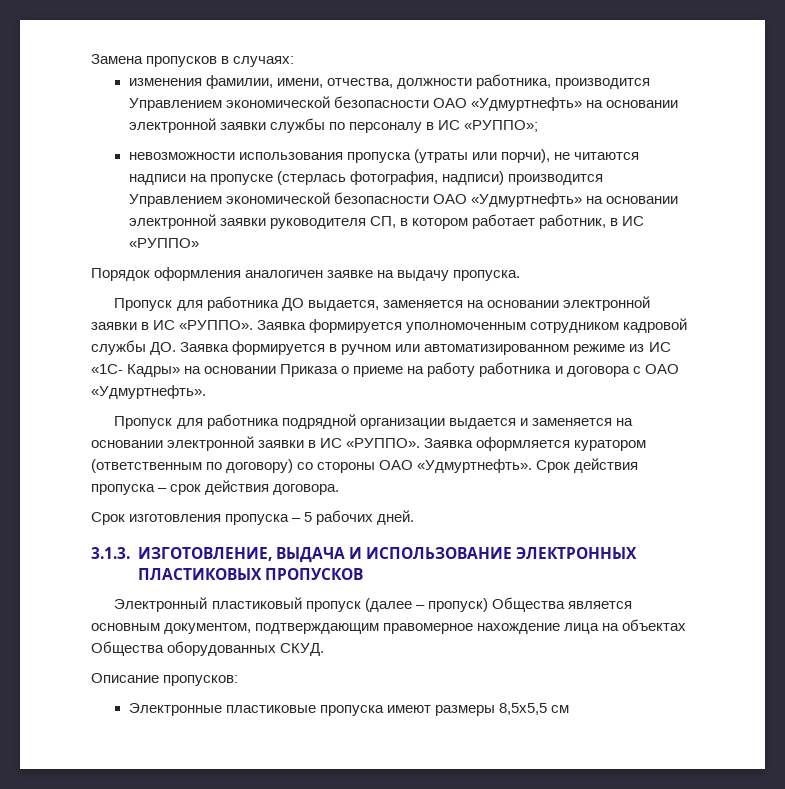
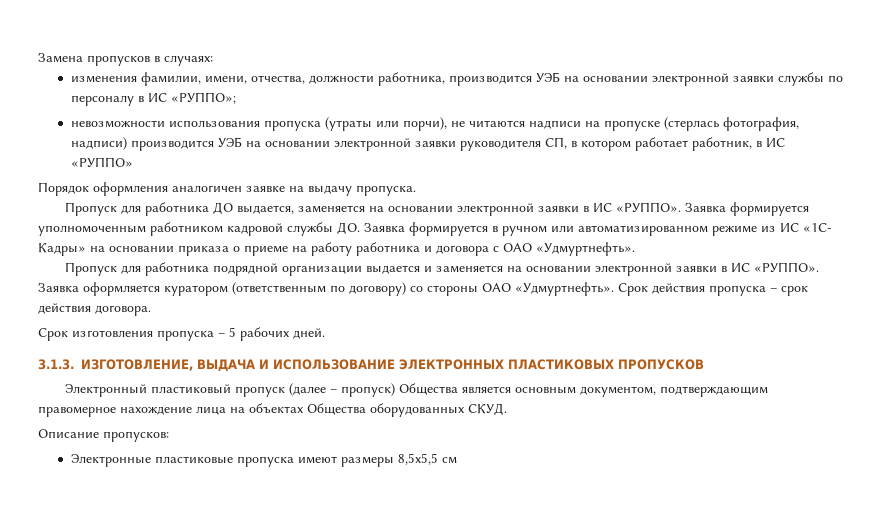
- изменения фамилии, имени, отчества, должности работника, производится Управлением экономической безопасности ОАО «Удмуртнефть» на основании электронной заявки службы по персоналу в ИС «РУППО»;
+ изменения фамилии, имени, отчества, должности работника, производится УЭБ на основании электронной заявки службы по персоналу в ИС «РУППО»;
- невозможности использования пропуска (утраты или порчи), не читаются надписи на пропуске (стерлась фотография, надписи) производится Управлением экономической безопасности ОАО «Удмуртнефть» на основании электронной заявки руководителя СП, в котором работает работник, в ИС «РУППО»
+ невозможности использования пропуска (утраты или порчи), не читаются надписи на пропуске (стерлась фотография, надписи) производится УЭБ на основании электронной заявки руководителя СП, в котором работает работник, в ИС «РУППО»
- Заявка формируется уполномоченным сотрудником кадровой службы ДО. Заявка формируется в ручном или автоматизированном режиме из ИС «1С- Кадры» на основании Приказа о приеме на работу работника и договора с ОАО «Удмуртнефть».
+ Заявка формируется уполномоченным работником кадровой службы ДО. Заявка формируется в ручном или автоматизированном режиме из ИС «1С- Кадры» на основании приказа о приеме на работу работника и договора с ОАО «Удмуртнефть».

